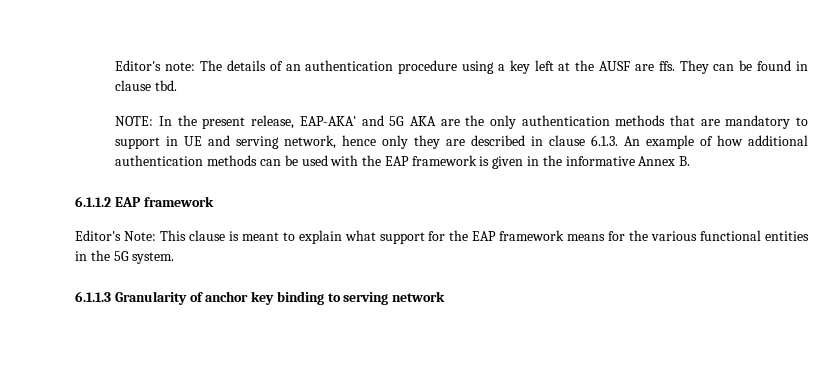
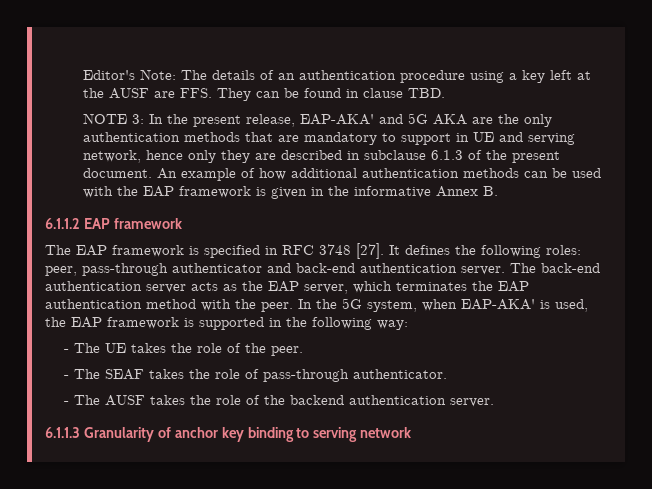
- Editor's note:
+ Editor's Note:
- The details of an authentication procedure using a key left at the AUSF are ffs. They can be found in clause tbd.
- NOTE:
+ The details of an authentication procedure using a key left at the AUSF are FFS. They can be found in clause TBD.
+ NOTE 3:
- In the present release, EAP-AKA' and 5G AKA are the only authentication methods that are mandatory to support in UE and serving network, hence only they are described in clause 6.1.3. An example of how additional authentication methods can be used with the EAP framework is given in the informative Annex B.
+ In the present release, EAP-AKA' and 5G AKA are the only authentication methods that are mandatory to support in UE and serving network, hence only they are described in subclause 6.1.3 of the present document. An example of how additional authentication methods can be used with the EAP framework is given in the informative Annex B.
- Editor's Note: This clause is meant to explain what support for the EAP framework means for the various functional entities in the 5G system.
+ The EAP framework is specified in RFC 3748 [27]. It defines the following roles: peer, pass-through authenticator and back-end authentication server. The back-end authentication server acts as the EAP server, which terminates the EAP authentication method with the peer. In the 5G system, when EAP-AKA' is used, the EAP framework is supported in the following way:
+ - The UE takes the role of the peer.
+ - The SEAF takes the role of pass-through authenticator.
+ - The AUSF takes the role of the backend authentication server.

